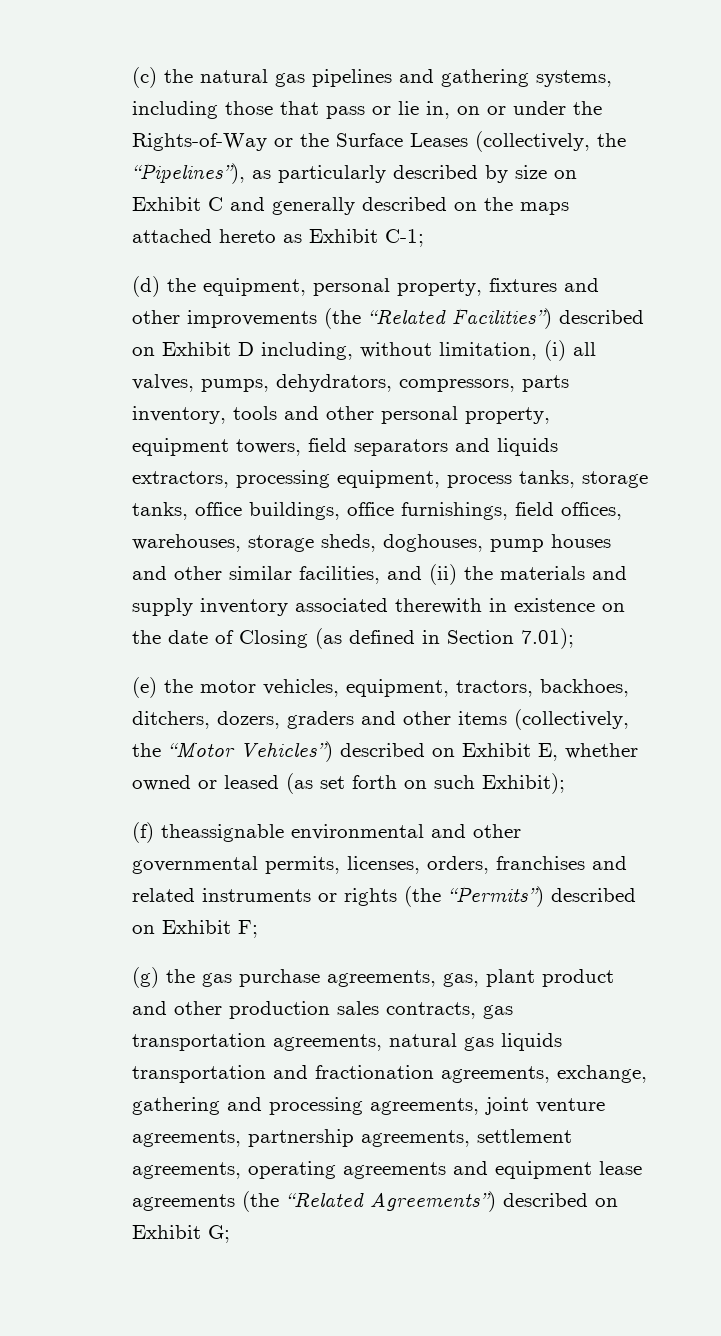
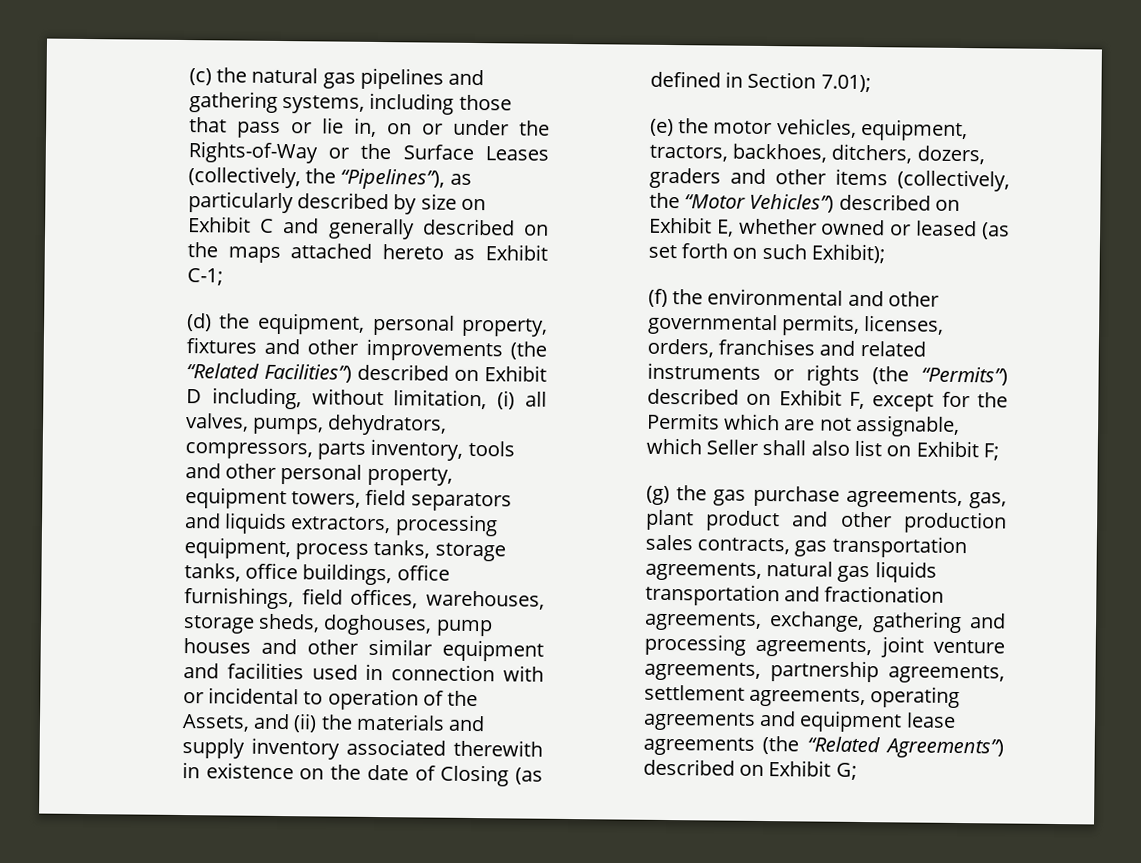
- (d) the equipment, personal property, fixtures and other improvements (the “Related Facilities”) described on Exhibit D including, without limitation, (i) all valves, pumps, dehydrators, compressors, parts inventory, tools and other personal property, equipment towers, field separators and liquids extractors, processing equipment, process tanks, storage tanks, office buildings, office furnishings, field offices, warehouses, storage sheds, doghouses, pump houses and other similar facilities, and (ii) the materials and supply inventory associated therewith in existence on the date of Closing (as defined in Section 7.01);
+ (d) the equipment, personal property, fixtures and other improvements (the “Related Facilities”) described on Exhibit D including, without limitation, (i) all valves, pumps, dehydrators, compressors, parts inventory, tools and other personal property, equipment towers, field separators and liquids extractors, processing equipment, process tanks, storage tanks, office buildings, office furnishings, field offices, warehouses, storage sheds, doghouses, pump houses and other similar equipment and facilities used in connection with or incidental to operation of the Assets, and (ii) the materials and supply inventory associated therewith in existence on the date of Closing (as defined in Section 7.01);
- (f) theassignable environmental and other governmental permits, licenses, orders, franchises and related instruments or rights (the “Permits”) described on Exhibit F;
+ (f) the environmental and other governmental permits, licenses, orders, franchises and related instruments or rights (the “Permits”) described on Exhibit F, except for the Permits which are not assignable, which Seller shall also list on Exhibit F;

